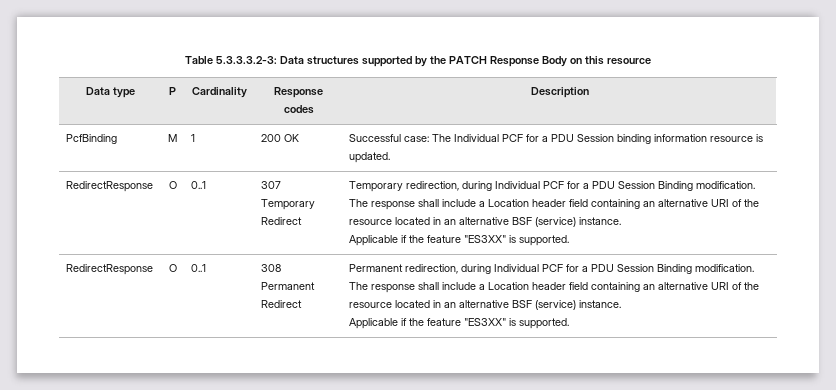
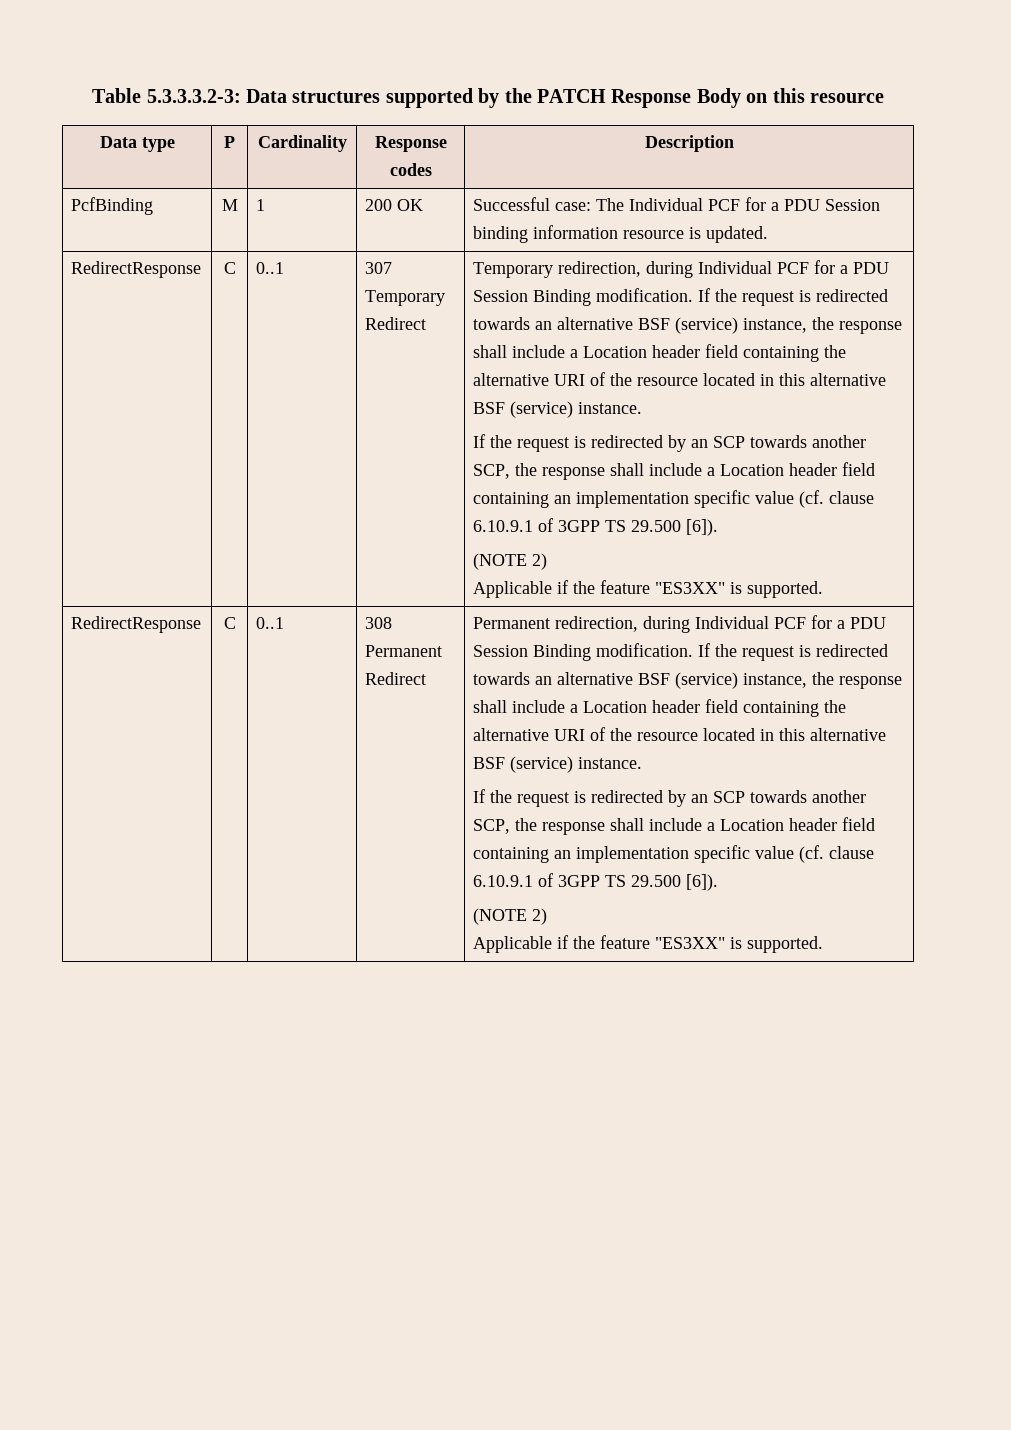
  PcfBinding | M | 1 | 200 OK | Successful case: The Individual PCF for a PDU Session binding information resource is updated.
- RedirectResponse | O
+ RedirectResponse | C
- Temporary redirection, during Individual PCF for a PDU Session Binding modification. The response shall include a Location header field containing an alternative URI of the resource located in an alternative BSF (service) instance.
+ Temporary redirection, during Individual PCF for a PDU Session Binding modification. If the request is redirected towards an alternative BSF (service) instance, the response shall include a Location header field containing the alternative URI of the resource located in this alternative BSF (service) instance.
+ If the request is redirected by an SCP towards another SCP, the response shall include a Location header field containing an implementation specific value (cf. clause 6.10.9.1 of 3GPP TS 29.500 [6]).
+ (NOTE 2)
  Applicable if the feature "ES3XX" is supported.
- RedirectResponse | O
+ RedirectResponse | C
- Permanent redirection, during Individual PCF for a PDU Session Binding modification. The response shall include a Location header field containing an alternative URI of the resource located in an alternative BSF (service) instance.
+ Permanent redirection, during Individual PCF for a PDU Session Binding modification. If the request is redirected towards an alternative BSF (service) instance, the response shall include a Location header field containing the alternative URI of the resource located in this alternative BSF (service) instance.
+ If the request is redirected by an SCP towards another SCP, the response shall include a Location header field containing an implementation specific value (cf. clause 6.10.9.1 of 3GPP TS 29.500 [6]).
+ (NOTE 2)

